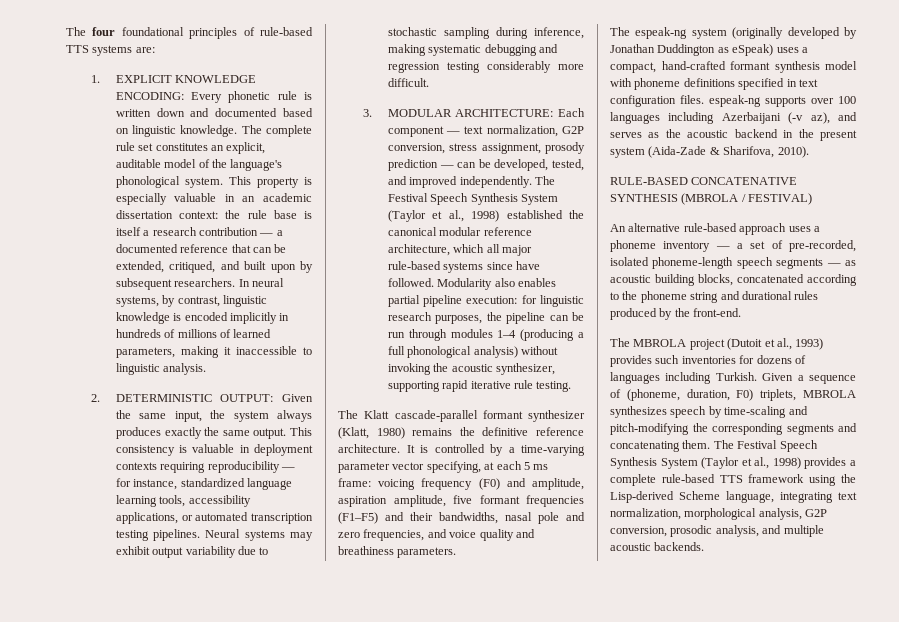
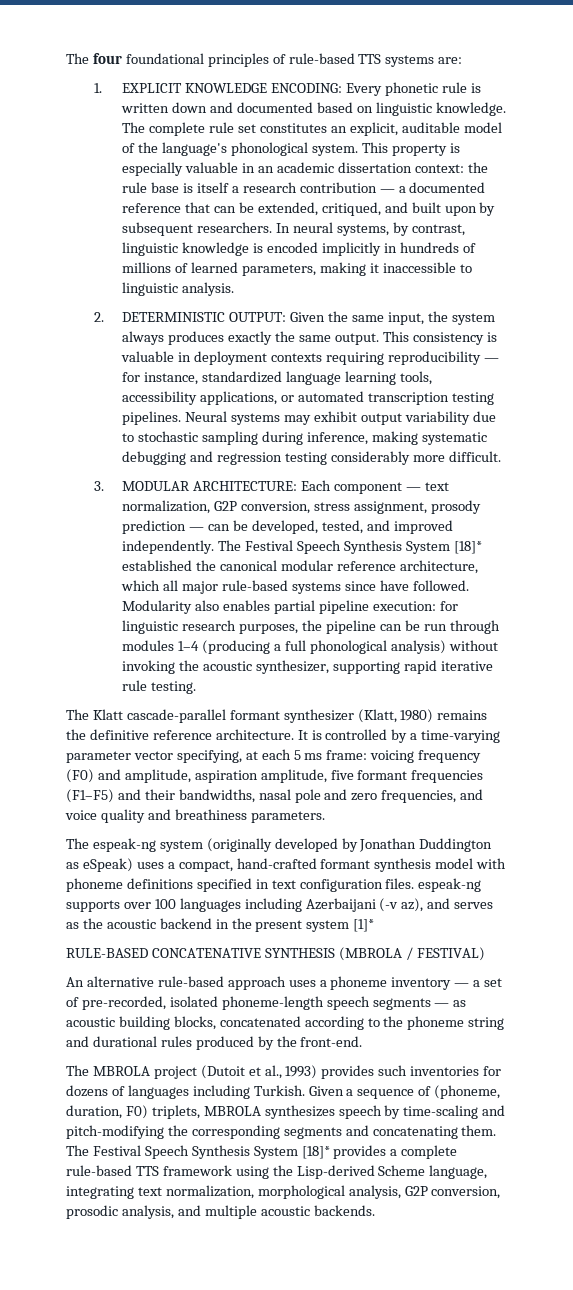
- The Festival Speech Synthesis System (Taylor et al., 1998) established the canonical modular reference architecture, which all major rule-based systems since have followed.
+ The Festival Speech Synthesis System [18]* established the canonical modular reference architecture, which all major rule-based systems since have followed.
- The espeak-ng system (originally developed by Jonathan Duddington as eSpeak) uses a compact, hand-crafted formant synthesis model with phoneme definitions specified in text configuration files. espeak-ng supports over 100 languages including Azerbaijani (-v az), and serves as the acoustic backend in the present system (Aida-Zade & Sharifova, 2010).
+ The espeak-ng system (originally developed by Jonathan Duddington as eSpeak) uses a compact, hand-crafted formant synthesis model with phoneme definitions specified in text configuration files. espeak-ng supports over 100 languages including Azerbaijani (-v az), and serves as the acoustic backend in the present system [1]*
- The Festival Speech Synthesis System (Taylor et al., 1998) provides a complete rule-based TTS framework using the Lisp-derived Scheme language, integrating text normalization, morphological analysis, G2P conversion, prosodic analysis, and multiple acoustic backends.
+ The Festival Speech Synthesis System [18]* provides a complete rule-based TTS framework using the Lisp-derived Scheme language, integrating text normalization, morphological analysis, G2P conversion, prosodic analysis, and multiple acoustic backends.

